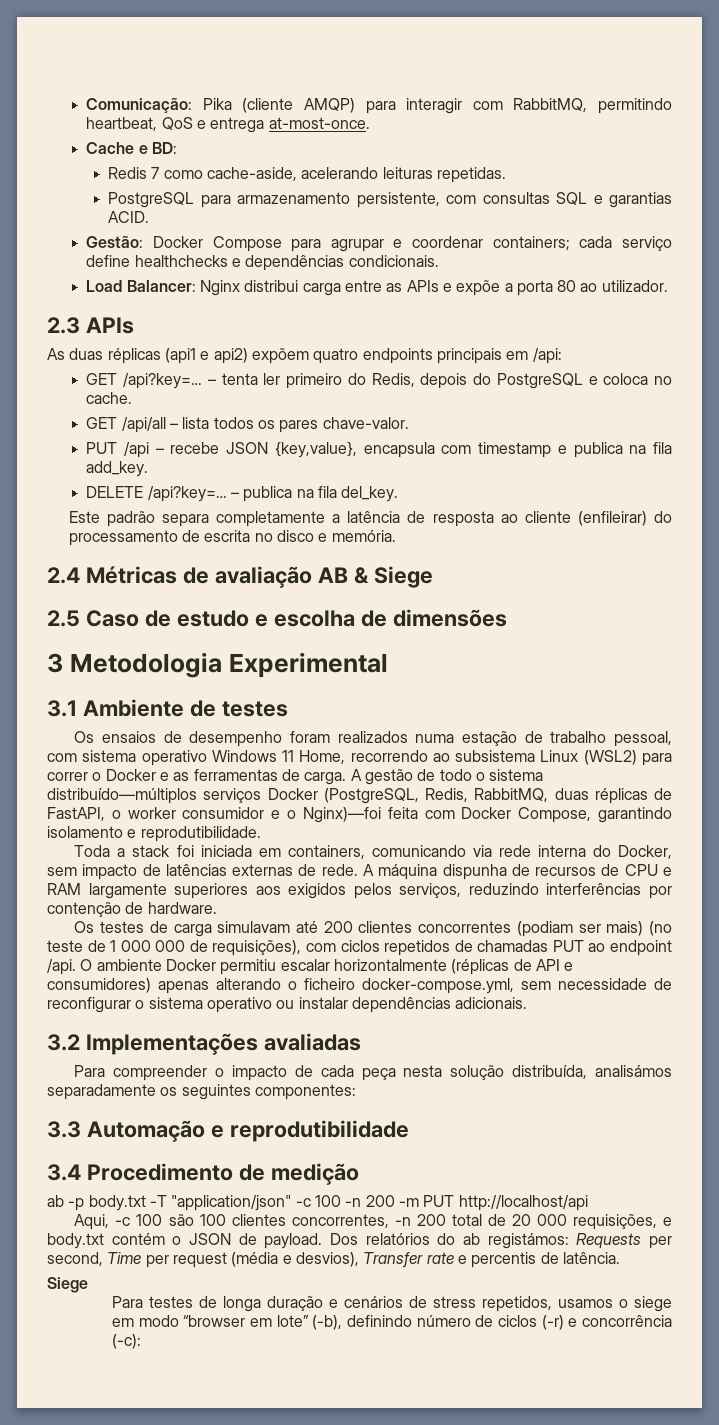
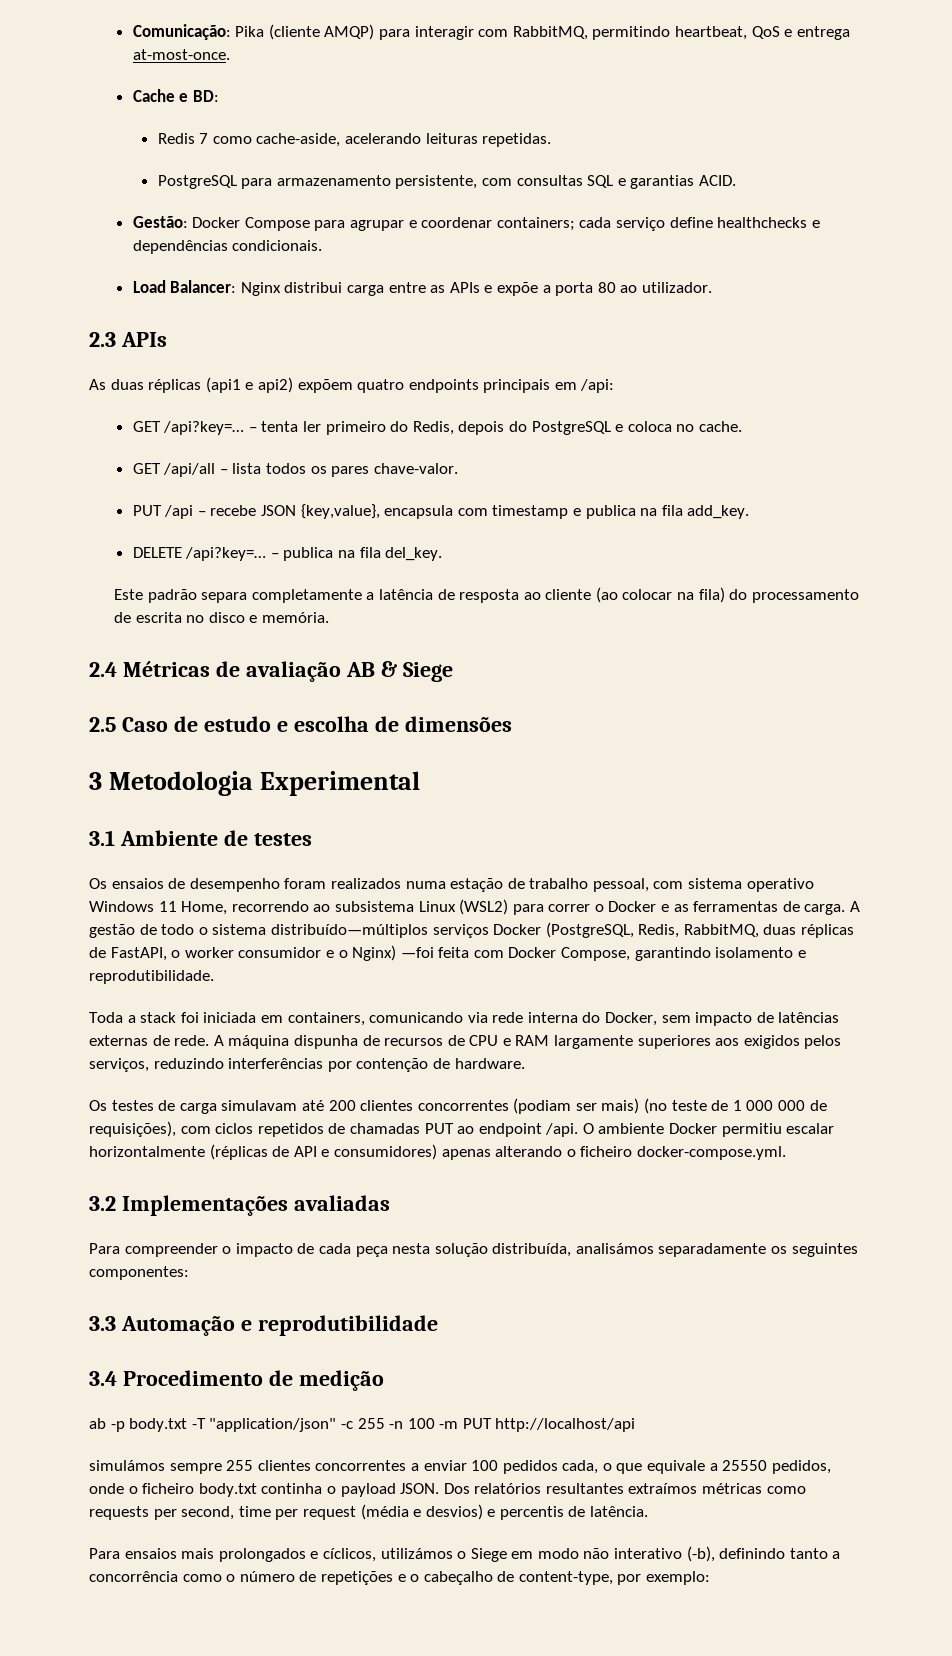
- Este padrão separa completamente a latência de resposta ao cliente (enfileirar) do processamento de escrita no disco e memória.
+ Este padrão separa completamente a latência de resposta ao cliente (ao colocar na fila) do processamento de escrita no disco e memória.
- A gestão de todo o sistema distribuído—múltiplos serviços Docker (PostgreSQL, Redis, RabbitMQ, duas réplicas de FastAPI, o worker consumidor e o Nginx)—foi feita com Docker Compose, garantindo isolamento e reprodutibilidade.
+ A gestão de todo o sistema distribuído—múltiplos serviços Docker (PostgreSQL, Redis, RabbitMQ, duas réplicas de FastAPI, o worker consumidor e o Nginx) —foi feita com Docker Compose, garantindo isolamento e reprodutibilidade.
- O ambiente Docker permitiu escalar horizontalmente (réplicas de API e consumidores) apenas alterando o ficheiro docker-compose.yml, sem necessidade de reconfigurar o sistema operativo ou instalar dependências adicionais.
+ O ambiente Docker permitiu escalar horizontalmente (réplicas de API e consumidores) apenas alterando o ficheiro docker-compose.yml.
- ab -p body.txt -T "application/json" -c 100 -n 200 -m PUT http://localhost/api
+ ab -p body.txt -T "application/json" -c 255 -n 100 -m PUT http://localhost/api
- Aqui, -c 100 são 100 clientes concorrentes, -n 200 total de 20 000 requisições, e body.txt contém o JSON de payload. Dos relatórios do ab registámos: Requests per second, Time per request (média e desvios), Transfer rate e percentis de latência.
- Siege
- Para testes de longa duração e cenários de stress repetidos, usamos o siege em modo “browser em lote” (-b), definindo número de ciclos (-r) e concorrência (-c):
+ simulámos sempre 255 clientes concorrentes a enviar 100 pedidos cada, o que equivale a 25550 pedidos, onde o ficheiro body.txt continha o payload JSON. Dos relatórios resultantes extraímos métricas como requests per second, time per request (média e desvios) e percentis de latência.
+ Para ensaios mais prolongados e cíclicos, utilizámos o Siege em modo não interativo (-b), definindo tanto a concorrência como o número de repetições e o cabeçalho de content-type, por exemplo:

